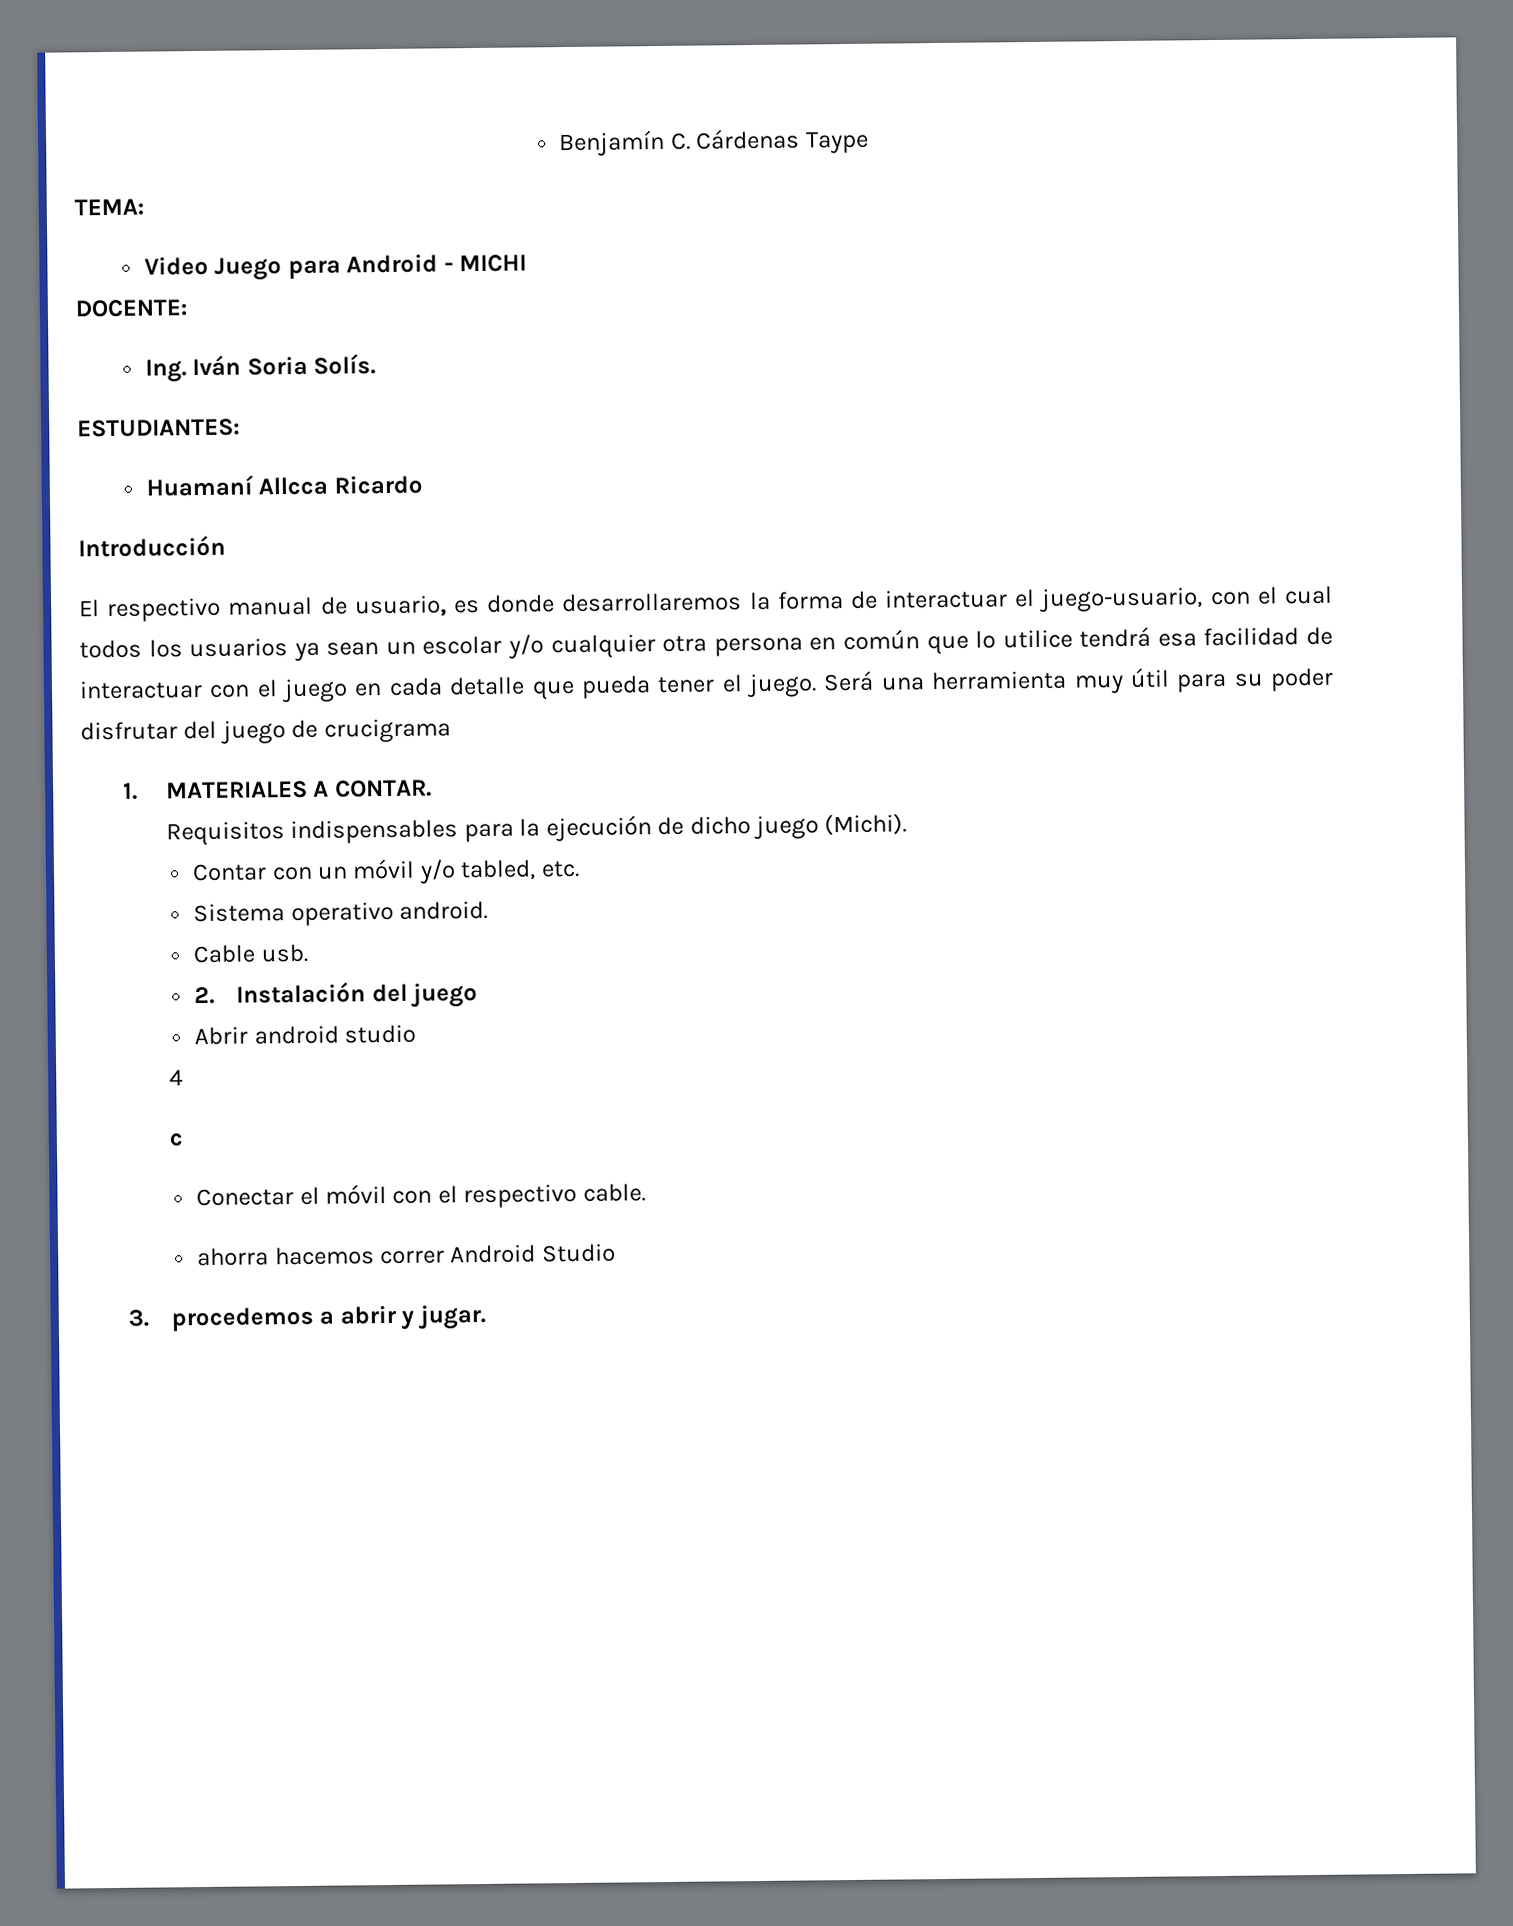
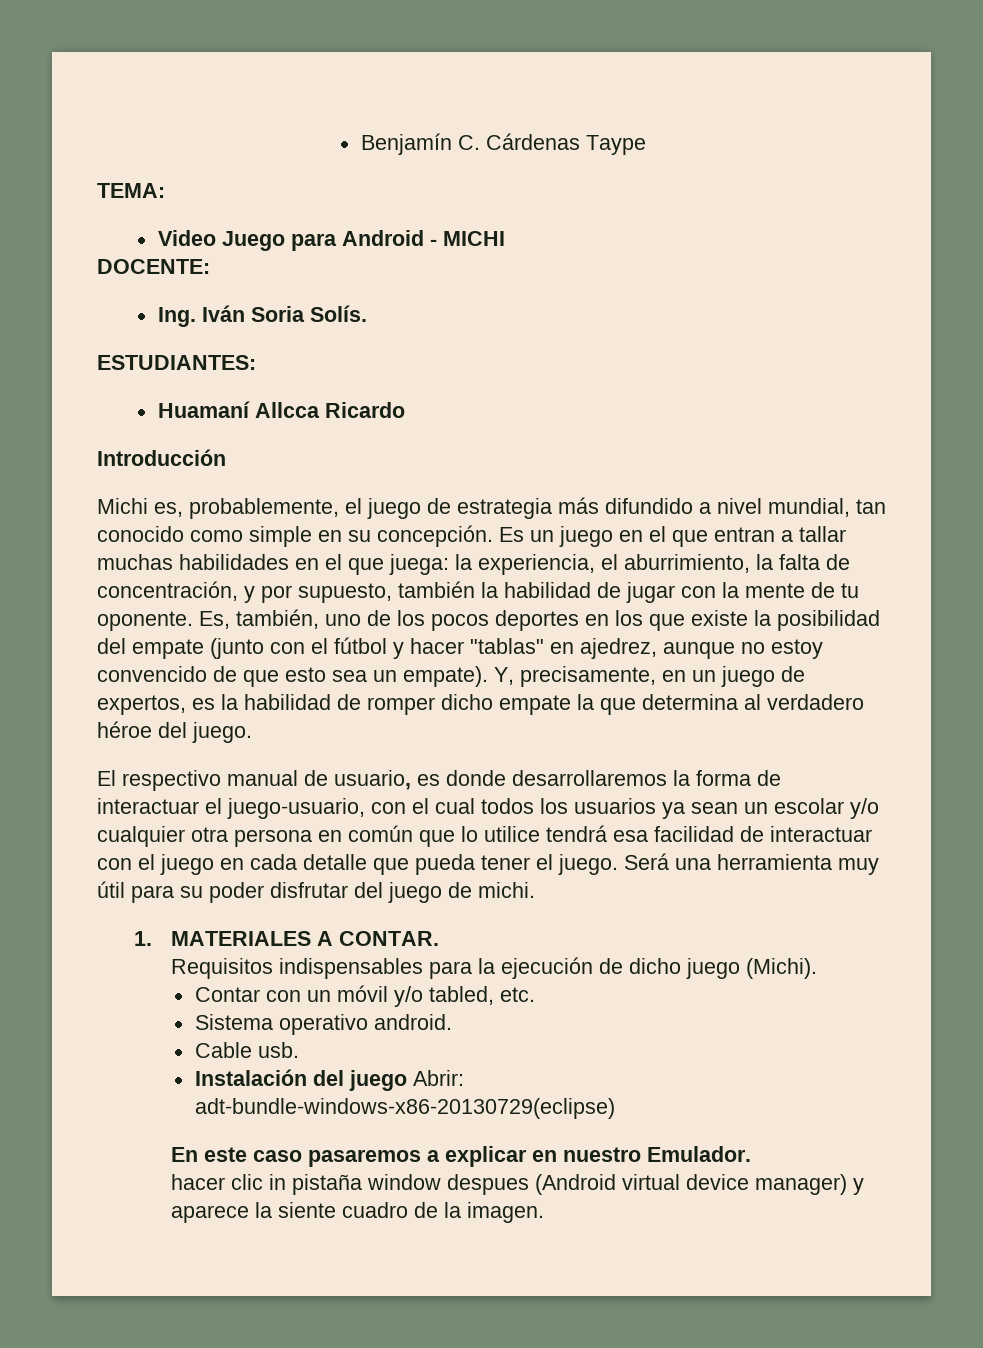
+ Michi es, probablemente, el juego de estrategia más difundido a nivel mundial, tan conocido como simple en su concepción. Es un juego en el que entran a tallar muchas habilidades en el que juega: la experiencia, el aburrimiento, la falta de concentración, y por supuesto, también la habilidad de jugar con la mente de tu oponente. Es, también, uno de los pocos deportes en los que existe la posibilidad del empate (junto con el fútbol y hacer "tablas" en ajedrez, aunque no estoy convencido de que esto sea un empate). Y, precisamente, en un juego de expertos, es la habilidad de romper dicho empate la que determina al verdadero héroe del juego.
- Será una herramienta muy útil para su poder disfrutar del juego de crucigrama
+ Será una herramienta muy útil para su poder disfrutar del juego de michi.
- 2. Instalación del juego
- Abrir android studio
- 4
- c
- Conectar el móvil con el respectivo cable.
- ahorra hacemos correr Android Studio
- 3. procedemos a abrir y jugar.
+ Instalación del juego Abrir: adt-bundle-windows-x86-20130729(eclipse)
+ En este caso pasaremos a explicar en nuestro Emulador.
+ hacer clic in pistaña window despues (Android virtual device manager) y aparece la siente cuadro de la imagen.

